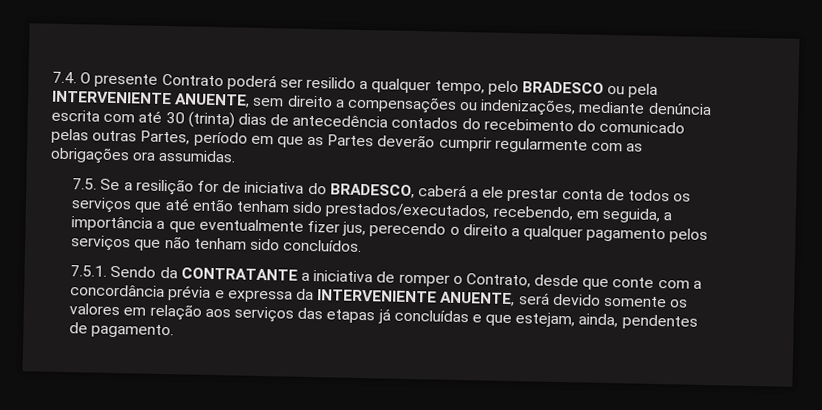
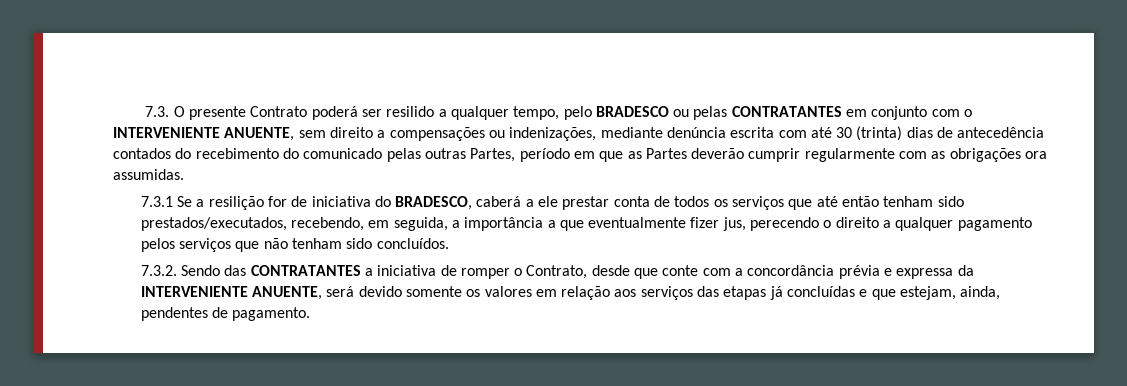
- 7.4. O presente Contrato poderá ser resilido a qualquer tempo, pelo BRADESCO ou pela INTERVENIENTE ANUENTE, sem direito a compensações ou indenizações, mediante denúncia escrita com até 30 (trinta) dias de antecedência contados do recebimento do comunicado pelas outras Partes, período em que as Partes deverão cumprir regularmente com as obrigações ora assumidas.
+ 7.3. O presente Contrato poderá ser resilido a qualquer tempo, pelo BRADESCO ou pelas CONTRATANTES em conjunto com o INTERVENIENTE ANUENTE, sem direito a compensações ou indenizações, mediante denúncia escrita com até 30 (trinta) dias de antecedência contados do recebimento do comunicado pelas outras Partes, período em que as Partes deverão cumprir regularmente com as obrigações ora assumidas.
- 7.5. Se a resilição for de iniciativa do BRADESCO, caberá a ele prestar conta de todos os serviços que até então tenham sido prestados/executados, recebendo, em seguida, a importância a que eventualmente fizer jus, perecendo o direito a qualquer pagamento pelos serviços que não tenham sido concluídos.
+ 7.3.1 Se a resilição for de iniciativa do BRADESCO, caberá a ele prestar conta de todos os serviços que até então tenham sido prestados/executados, recebendo, em seguida, a importância a que eventualmente fizer jus, perecendo o direito a qualquer pagamento pelos serviços que não tenham sido concluídos.
- 7.5.1. Sendo da CONTRATANTE a iniciativa de romper o Contrato, desde que conte com a concordância prévia e expressa da INTERVENIENTE ANUENTE, será devido somente os valores em relação aos serviços das etapas já concluídas e que estejam, ainda, pendentes de pagamento.
+ 7.3.2. Sendo das CONTRATANTES a iniciativa de romper o Contrato, desde que conte com a concordância prévia e expressa da INTERVENIENTE ANUENTE, será devido somente os valores em relação aos serviços das etapas já concluídas e que estejam, ainda, pendentes de pagamento.

